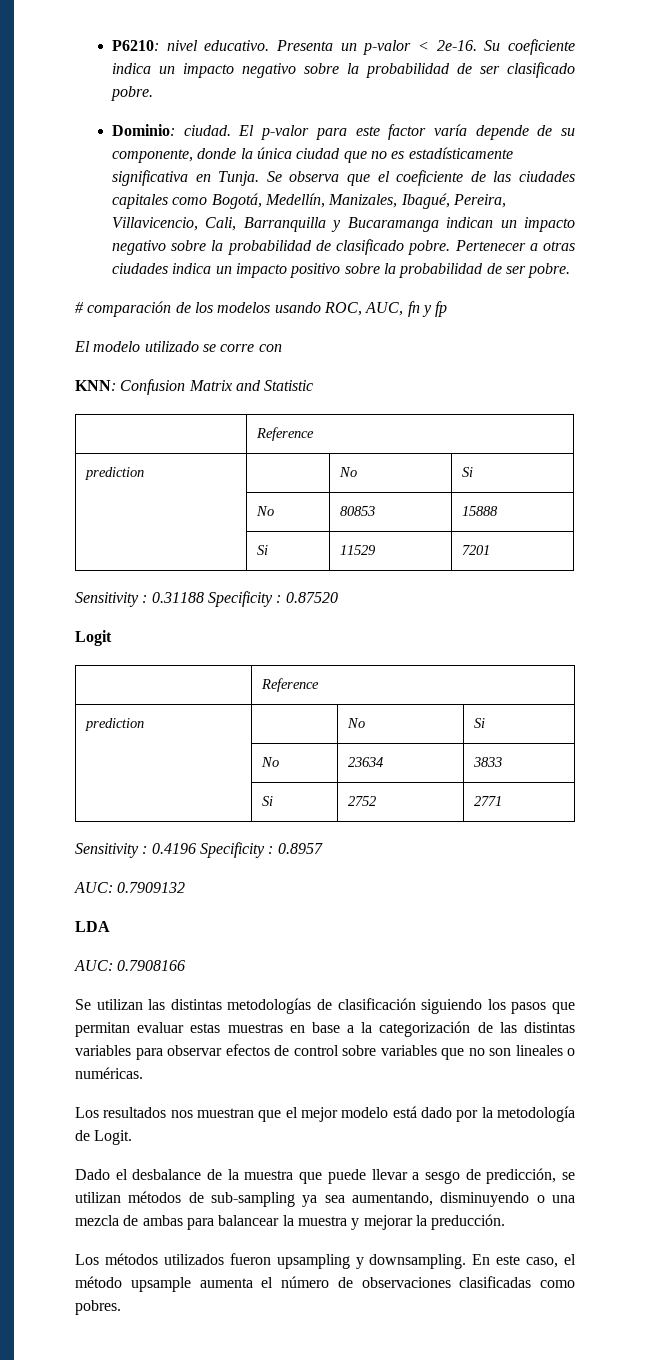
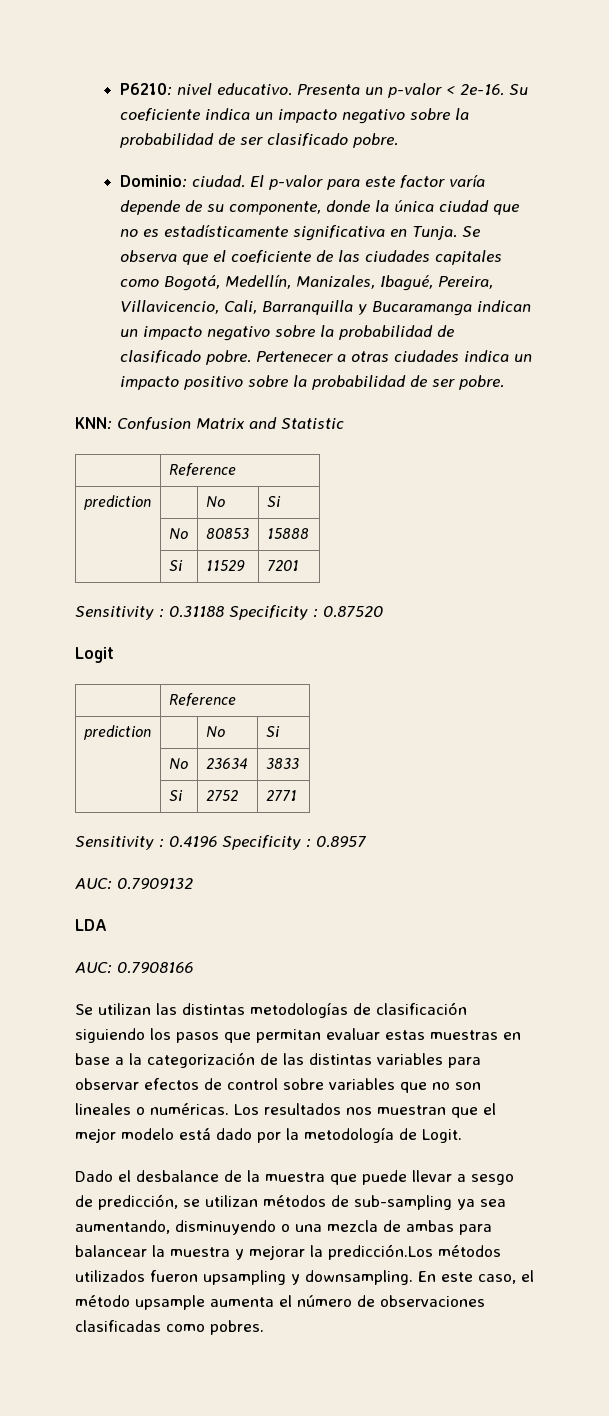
- # comparación de los modelos usando ROC, AUC, fn y fp
- El modelo utilizado se corre con
- Se utilizan las distintas metodologías de clasificación siguiendo los pasos que permitan evaluar estas muestras en base a la categorización de las distintas variables para observar efectos de control sobre variables que no son lineales o numéricas.
- Los resultados nos muestran que el mejor modelo está dado por la metodología de Logit.
+ Se utilizan las distintas metodologías de clasificación siguiendo los pasos que permitan evaluar estas muestras en base a la categorización de las distintas variables para observar efectos de control sobre variables que no son lineales o numéricas. Los resultados nos muestran que el mejor modelo está dado por la metodología de Logit.
- Dado el desbalance de la muestra que puede llevar a sesgo de predicción, se utilizan métodos de sub-sampling ya sea aumentando, disminuyendo o una mezcla de ambas para balancear la muestra y mejorar la preducción.
- Los métodos utilizados fueron upsampling y downsampling.
+ Dado el desbalance de la muestra que puede llevar a sesgo de predicción, se utilizan métodos de sub-sampling ya sea aumentando, disminuyendo o una mezcla de ambas para balancear la muestra y mejorar la predicción.Los métodos utilizados fueron upsampling y downsampling.

